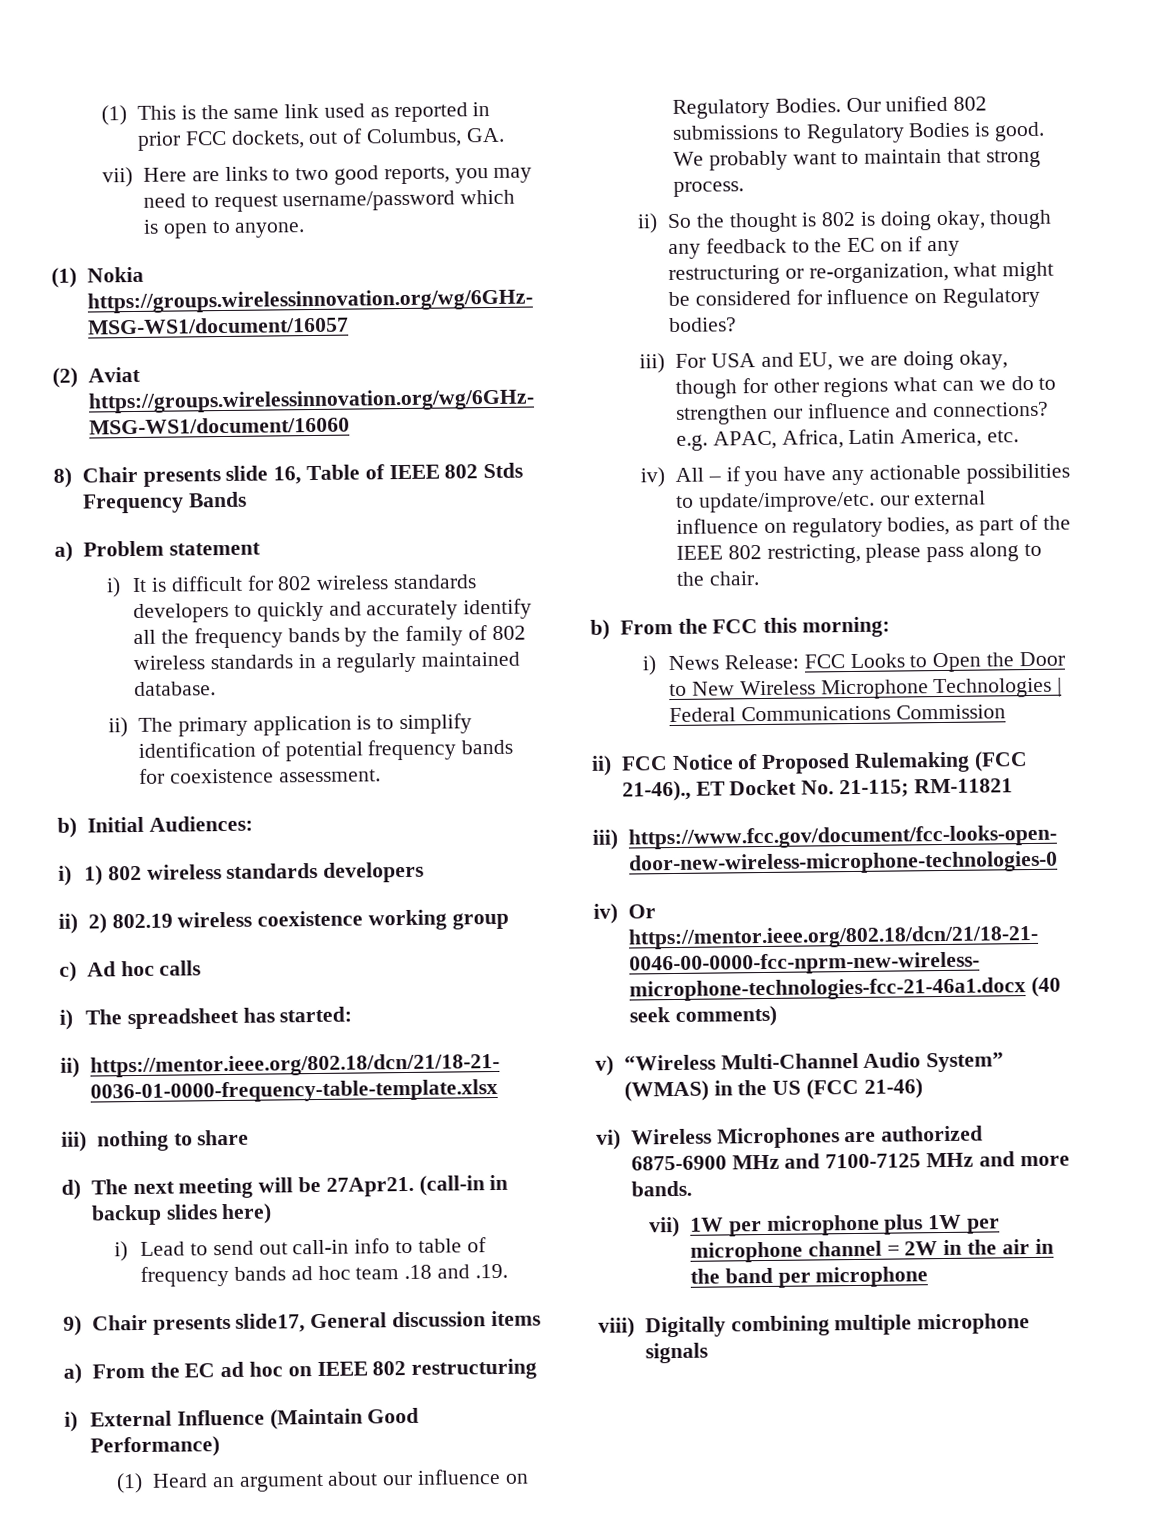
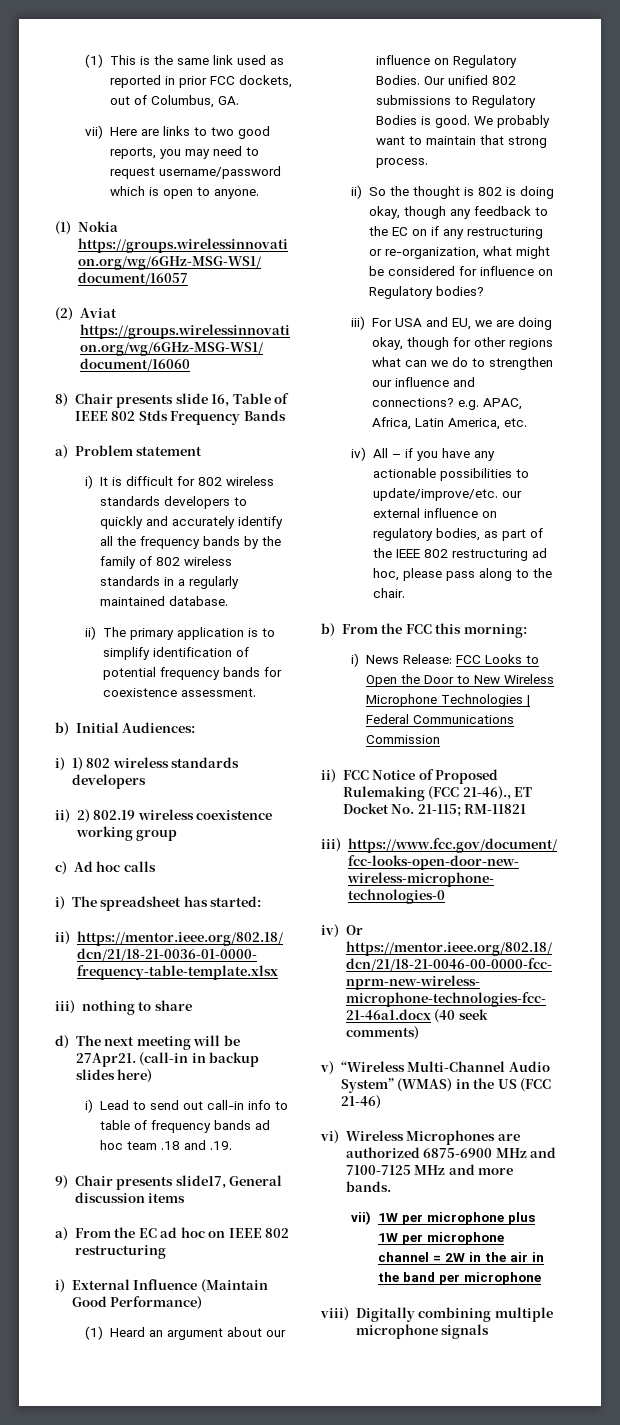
- iv) All – if you have any actionable possibilities to update/improve/etc. our external influence on regulatory bodies, as part of the IEEE 802 restricting, please pass along to the chair.
+ iv) All – if you have any actionable possibilities to update/improve/etc. our external influence on regulatory bodies, as part of the IEEE 802 restructuring ad hoc, please pass along to the chair.

